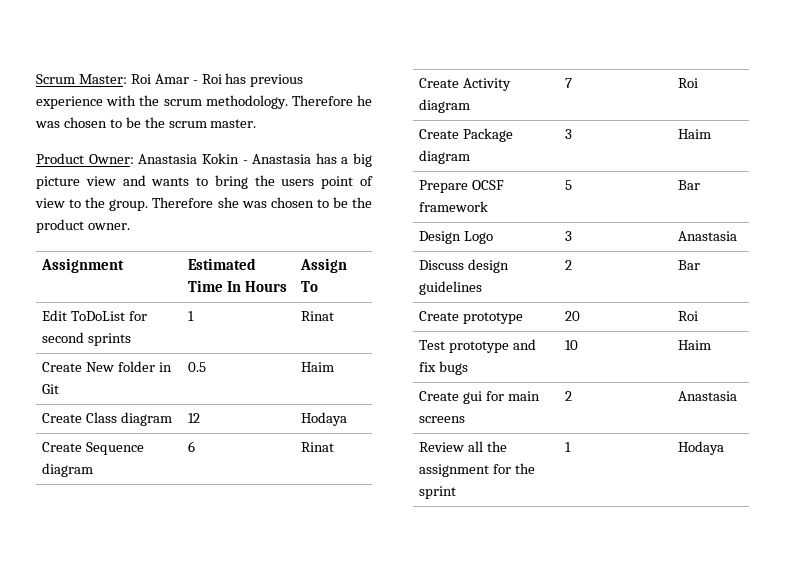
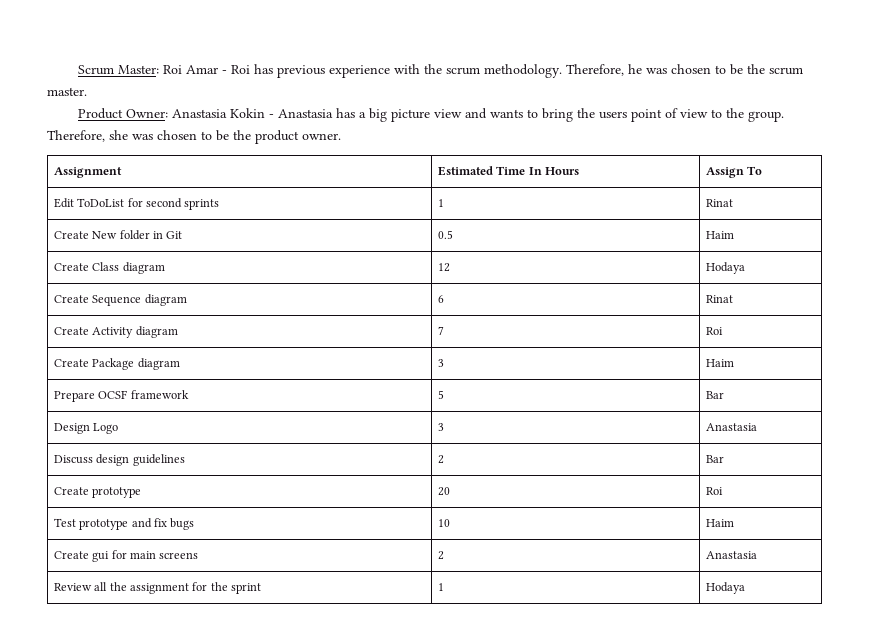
- Therefore he was chosen to be the scrum master.
+ Therefore, he was chosen to be the scrum master.
- Therefore she was chosen to be the product owner.
+ Therefore, she was chosen to be the product owner.

